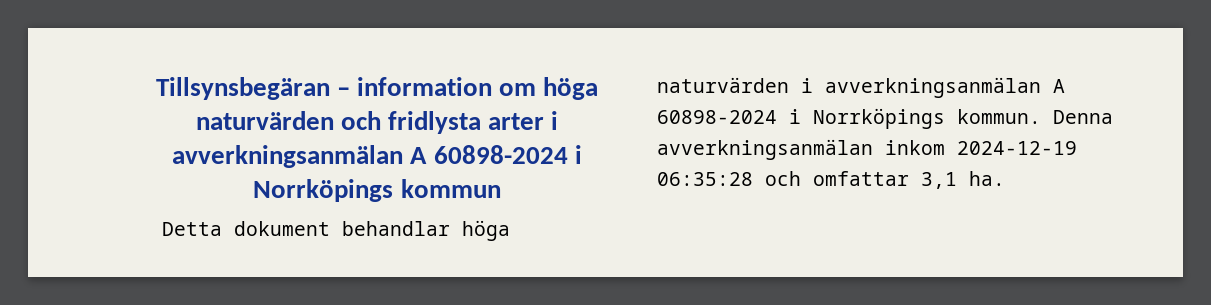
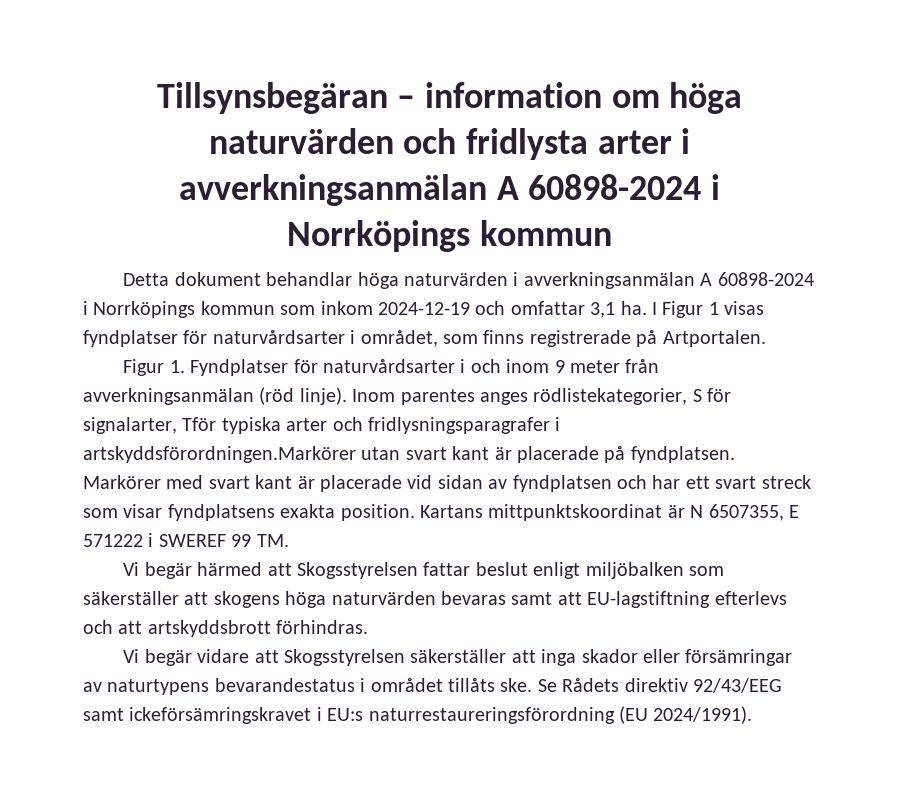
- Detta dokument behandlar höga naturvärden i avverkningsanmälan A 60898-2024 i Norrköpings kommun. Denna avverkningsanmälan inkom 2024-12-19 06:35:28 och omfattar 3,1 ha.
+ Detta dokument behandlar höga naturvärden i avverkningsanmälan A 60898-2024 i Norrköpings kommun som inkom 2024-12-19 och omfattar 3,1 ha.
+ I Figur 1 visas fyndplatser för naturvårdsarter i området, som finns registrerade på Artportalen.
+ Figur 1. Fyndplatser för naturvårdsarter i och inom 9 meter från avverkningsanmälan (röd linje). Inom parentes anges rödlistekategorier, S för signalarter, Tför typiska arter och fridlysningsparagrafer i artskyddsförordningen.Markörer utan svart kant är placerade på fyndplatsen. Markörer med svart kant är placerade vid sidan av fyndplatsen och har ett svart streck som visar fyndplatsens exakta position. Kartans mittpunktskoordinat är N 6507355, E 571222 i SWEREF 99 TM.
+ Vi begär härmed att Skogsstyrelsen fattar beslut enligt miljöbalken som säkerställer att skogens höga naturvärden bevaras samt att EU-lagstiftning efterlevs och att artskyddsbrott förhindras.
+ Vi begär vidare att Skogsstyrelsen säkerställer att inga skador eller försämringar av naturtypens bevarandestatus i området tillåts ske. Se Rådets direktiv 92/43/EEG samt ickeförsämringskravet i EU:s naturrestaureringsförordning (EU 2024/1991).

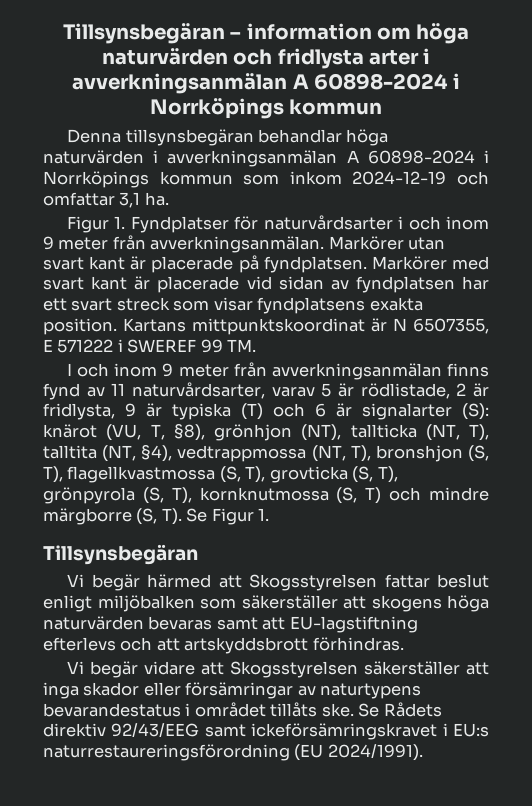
- Detta dokument behandlar höga naturvärden i avverkningsanmälan A 60898-2024 i Norrköpings kommun som inkom 2024-12-19 och omfattar 3,1 ha. I Figur 1 visas fyndplatser för naturvårdsarter i området, som finns registrerade på Artportalen.
+ Denna tillsynsbegäran behandlar höga naturvärden i avverkningsanmälan A 60898-2024 i Norrköpings kommun som inkom 2024-12-19 och omfattar 3,1 ha.
- Figur 1. Fyndplatser för naturvårdsarter i och inom 9 meter från avverkningsanmälan (röd linje). Inom parentes anges rödlistekategorier, S för signalarter, Tför typiska arter och fridlysningsparagrafer i artskyddsförordningen.Markörer utan svart kant är placerade på fyndplatsen.
+ Figur 1. Fyndplatser för naturvårdsarter i och inom 9 meter från avverkningsanmälan. Markörer utan svart kant är placerade på fyndplatsen.
- Markörer med svart kant är placerade vid sidan av fyndplatsen och har ett svart streck som visar fyndplatsens exakta position.
+ Markörer med svart kant är placerade vid sidan av fyndplatsen har ett svart streck som visar fyndplatsens exakta position.
+ I och inom 9 meter från avverkningsanmälan finns fynd av 11 naturvårdsarter, varav 5 är rödlistade, 2 är fridlysta, 9 är typiska (T) och 6 är signalarter (S): knärot (VU, T, §8), grönhjon (NT), tallticka (NT, T), talltita (NT, §4), vedtrappmossa (NT, T), bronshjon (S, T), flagellkvastmossa (S, T), grovticka (S, T), grönpyrola (S, T), kornknutmossa (S, T) och mindre märgborre (S, T). Se Figur 1.
+ Tillsynsbegäran

